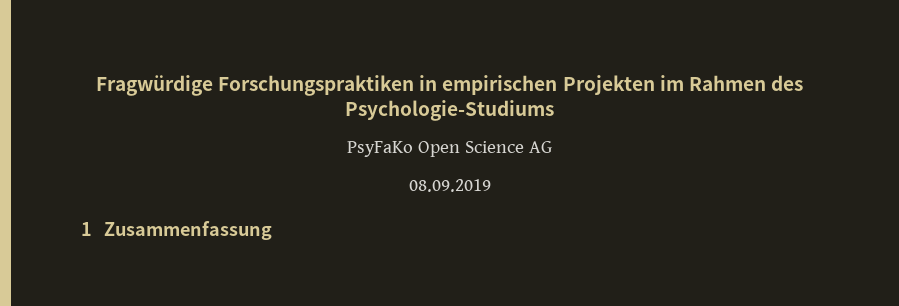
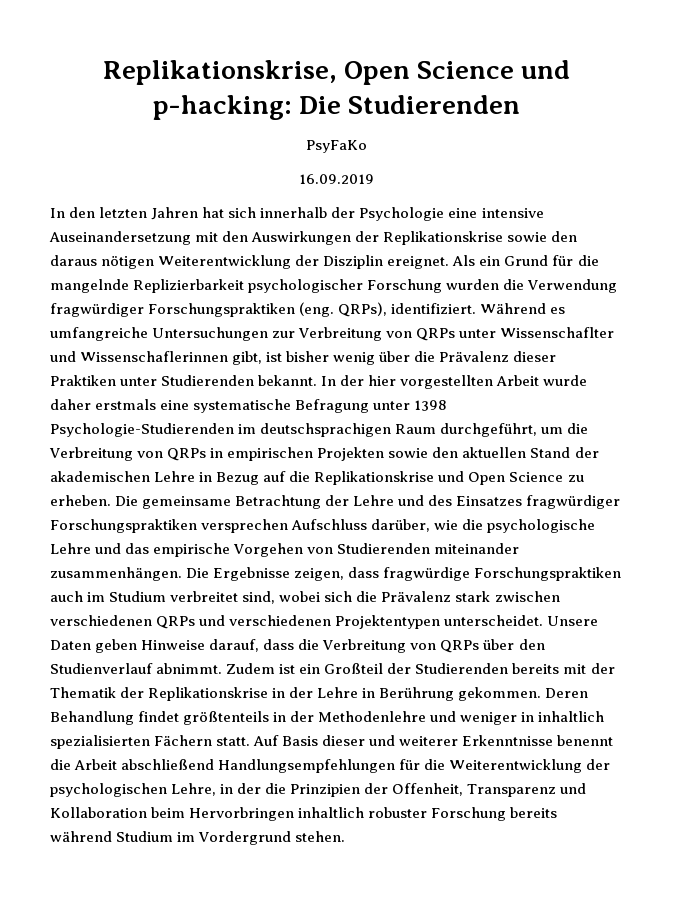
- Fragwürdige Forschungspraktiken in empirischen Projekten im Rahmen des Psychologie-Studiums
- PsyFaKo Open Science AG
- 08.09.2019
- 1 Zusammenfassung
+ Replikationskrise, Open Science und p-hacking: Die Studierenden
+ PsyFaKo
+ 16.09.2019
+ In den letzten Jahren hat sich innerhalb der Psychologie eine intensive Auseinandersetzung mit den Auswirkungen der Replikationskrise sowie den daraus nötigen Weiterentwicklung der Disziplin ereignet. Als ein Grund für die mangelnde Replizierbarkeit psychologischer Forschung wurden die Verwendung fragwürdiger Forschungspraktiken (eng. QRPs), identifiziert. Während es umfangreiche Untersuchungen zur Verbreitung von QRPs unter Wissenschaflter und Wissenschaflerinnen gibt, ist bisher wenig über die Prävalenz dieser Praktiken unter Studierenden bekannt. In der hier vorgestellten Arbeit wurde daher erstmals eine systematische Befragung unter 1398 Psychologie-Studierenden im deutschsprachigen Raum durchgeführt, um die Verbreitung von QRPs in empirischen Projekten sowie den aktuellen Stand der akademischen Lehre in Bezug auf die Replikationskrise und Open Science zu erheben. Die gemeinsame Betrachtung der Lehre und des Einsatzes fragwürdiger Forschungspraktiken versprechen Aufschluss darüber, wie die psychologische Lehre und das empirische Vorgehen von Studierenden miteinander zusammenhängen. Die Ergebnisse zeigen, dass fragwürdige Forschungspraktiken auch im Studium verbreitet sind, wobei sich die Prävalenz stark zwischen verschiedenen QRPs und verschiedenen Projektentypen unterscheidet. Unsere Daten geben Hinweise darauf, dass die Verbreitung von QRPs über den Studienverlauf abnimmt. Zudem ist ein Großteil der Studierenden bereits mit der Thematik der Replikationskrise in der Lehre in Berührung gekommen. Deren Behandlung findet größtenteils in der Methodenlehre und weniger in inhaltlich spezialisierten Fächern statt. Auf Basis dieser und weiterer Erkenntnisse benennt die Arbeit abschließend Handlungsempfehlungen für die Weiterentwicklung der psychologischen Lehre, in der die Prinzipien der Offenheit, Transparenz und Kollaboration beim Hervorbringen inhaltlich robuster Forschung bereits während Studium im Vordergrund stehen.

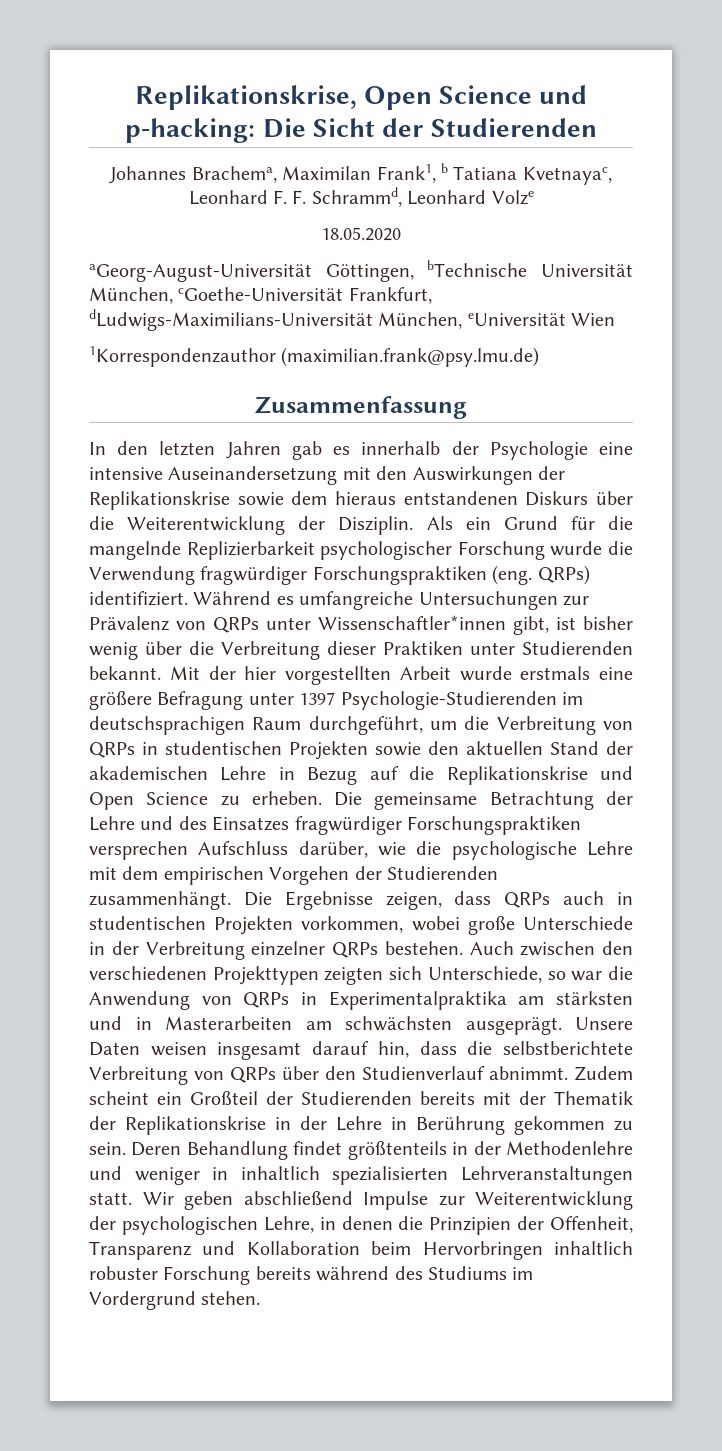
- Replikationskrise, Open Science und p-hacking: Die Studierenden
+ Replikationskrise, Open Science und p-hacking: Die Sicht der Studierenden
- PsyFaKo
- 16.09.2019
+ Johannes Brachema, Maximilan Frank1, b Tatiana Kvetnayac, Leonhard F. F. Schrammd, Leonhard Volze
+ 18.05.2020
+ aGeorg-August-Universität Göttingen, bTechnische Universität München, cGoethe-Universität Frankfurt, dLudwigs-Maximilians-Universität München, eUniversität Wien
+ 1Korrespondenzauthor (maximilian.frank@psy.lmu.de)
+ Zusammenfassung
- In den letzten Jahren hat sich innerhalb der Psychologie eine intensive Auseinandersetzung mit den Auswirkungen der Replikationskrise sowie den daraus nötigen Weiterentwicklung der Disziplin ereignet.
+ In den letzten Jahren gab es innerhalb der Psychologie eine intensive Auseinandersetzung mit den Auswirkungen der Replikationskrise sowie dem hieraus entstandenen Diskurs über die Weiterentwicklung der Disziplin.
- Als ein Grund für die mangelnde Replizierbarkeit psychologischer Forschung wurden die Verwendung fragwürdiger Forschungspraktiken (eng.
+ Als ein Grund für die mangelnde Replizierbarkeit psychologischer Forschung wurde die Verwendung fragwürdiger Forschungspraktiken (eng.
- QRPs), identifiziert.
+ QRPs) identifiziert.
- Während es umfangreiche Untersuchungen zur Verbreitung von QRPs unter Wissenschaflter und Wissenschaflerinnen gibt, ist bisher wenig über die Prävalenz dieser Praktiken unter Studierenden bekannt.
+ Während es umfangreiche Untersuchungen zur Prävalenz von QRPs unter Wissenschaftler*innen gibt, ist bisher wenig über die Verbreitung dieser Praktiken unter Studierenden bekannt.
- In der hier vorgestellten Arbeit wurde daher erstmals eine systematische Befragung unter 1398 Psychologie-Studierenden im deutschsprachigen Raum durchgeführt, um die Verbreitung von QRPs in empirischen Projekten sowie den aktuellen Stand der akademischen Lehre in Bezug auf die Replikationskrise und Open Science zu erheben.
+ Mit der hier vorgestellten Arbeit wurde erstmals eine größere Befragung unter 1397 Psychologie-Studierenden im deutschsprachigen Raum durchgeführt, um die Verbreitung von QRPs in studentischen Projekten sowie den aktuellen Stand der akademischen Lehre in Bezug auf die Replikationskrise und Open Science zu erheben.
- Die gemeinsame Betrachtung der Lehre und des Einsatzes fragwürdiger Forschungspraktiken versprechen Aufschluss darüber, wie die psychologische Lehre und das empirische Vorgehen von Studierenden miteinander zusammenhängen. Die Ergebnisse zeigen, dass fragwürdige Forschungspraktiken auch im Studium verbreitet sind, wobei sich die Prävalenz stark zwischen verschiedenen QRPs und verschiedenen Projektentypen unterscheidet. Unsere Daten geben Hinweise darauf, dass die Verbreitung von QRPs über den Studienverlauf abnimmt.
+ Die gemeinsame Betrachtung der Lehre und des Einsatzes fragwürdiger Forschungspraktiken versprechen Aufschluss darüber, wie die psychologische Lehre mit dem empirischen Vorgehen der Studierenden zusammenhängt. Die Ergebnisse zeigen, dass QRPs auch in studentischen Projekten vorkommen, wobei große Unterschiede in der Verbreitung einzelner QRPs bestehen. Auch zwischen den verschiedenen Projekttypen zeigten sich Unterschiede, so war die Anwendung von QRPs in Experimentalpraktika am stärksten und in Masterarbeiten am schwächsten ausgeprägt. Unsere Daten weisen insgesamt darauf hin, dass die selbstberichtete Verbreitung von QRPs über den Studienverlauf abnimmt.
- Zudem ist ein Großteil der Studierenden bereits mit der Thematik der Replikationskrise in der Lehre in Berührung gekommen.
+ Zudem scheint ein Großteil der Studierenden bereits mit der Thematik der Replikationskrise in der Lehre in Berührung gekommen zu sein.
- Deren Behandlung findet größtenteils in der Methodenlehre und weniger in inhaltlich spezialisierten Fächern statt. Auf Basis dieser und weiterer Erkenntnisse benennt die Arbeit abschließend Handlungsempfehlungen für die Weiterentwicklung der psychologischen Lehre, in der die Prinzipien der Offenheit, Transparenz und Kollaboration beim Hervorbringen inhaltlich robuster Forschung bereits während Studium im Vordergrund stehen.
+ Deren Behandlung findet größtenteils in der Methodenlehre und weniger in inhaltlich spezialisierten Lehrveranstaltungen statt. Wir geben abschließend Impulse zur Weiterentwicklung der psychologischen Lehre, in denen die Prinzipien der Offenheit, Transparenz und Kollaboration beim Hervorbringen inhaltlich robuster Forschung bereits während des Studiums im Vordergrund stehen.

